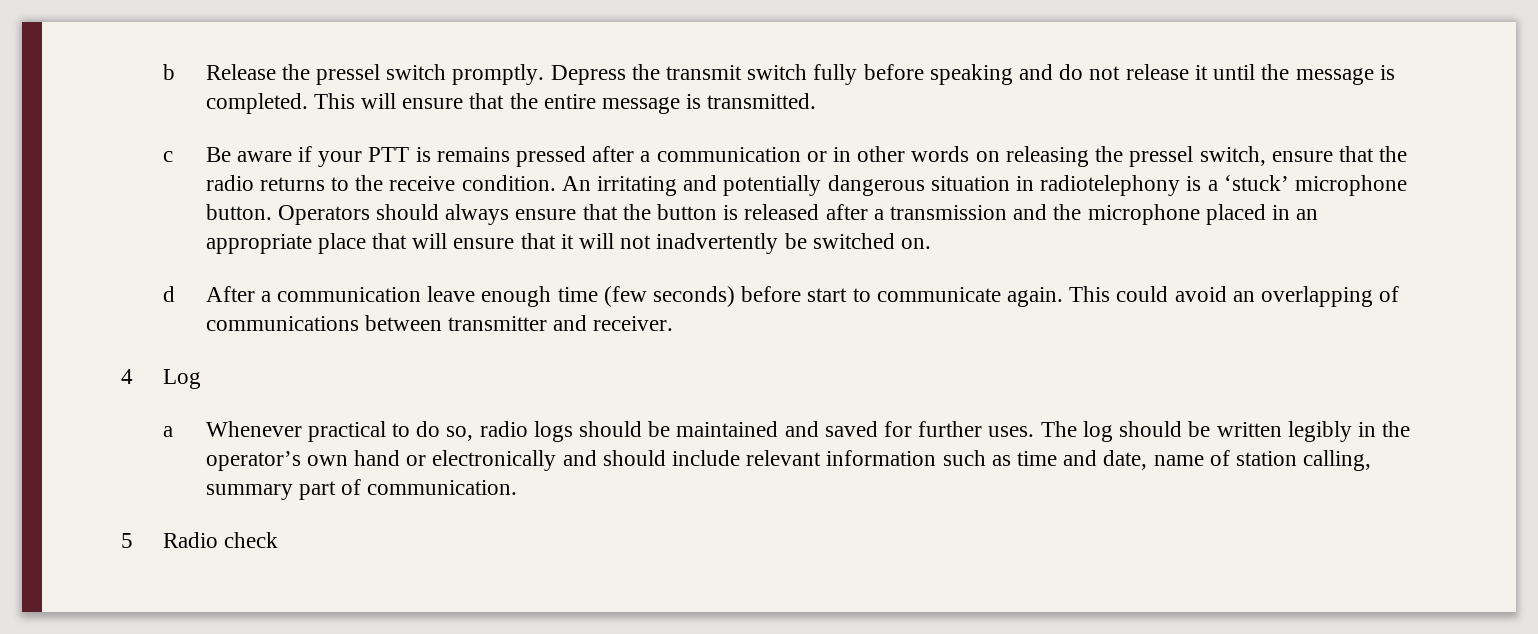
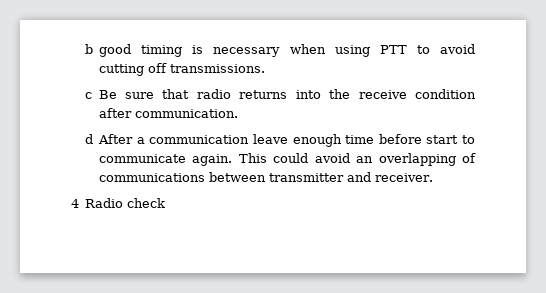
- b Release the pressel switch promptly. Depress the transmit switch fully before speaking and do not release it until the message is completed. This will ensure that the entire message is transmitted.
- c Be aware if your PTT is remains pressed after a communication or in other words on releasing the pressel switch, ensure that the radio returns to the receive condition. An irritating and potentially dangerous situation in radiotelephony is a ‘stuck’ microphone button. Operators should always ensure that the button is released after a transmission and the microphone placed in an appropriate place that will ensure that it will not inadvertently be switched on.
+ b good timing is necessary when using PTT to avoid cutting off transmissions.
+ c Be sure that radio returns into the receive condition after communication.
- d After a communication leave enough time (few seconds) before start to communicate again.
+ d After a communication leave enough time before start to communicate again.
- 4 Log
- a Whenever practical to do so, radio logs should be maintained and saved for further uses. The log should be written legibly in the operator’s own hand or electronically and should include relevant information such as time and date, name of station calling, summary part of communication.
- 5 Radio check
+ 4 Radio check

